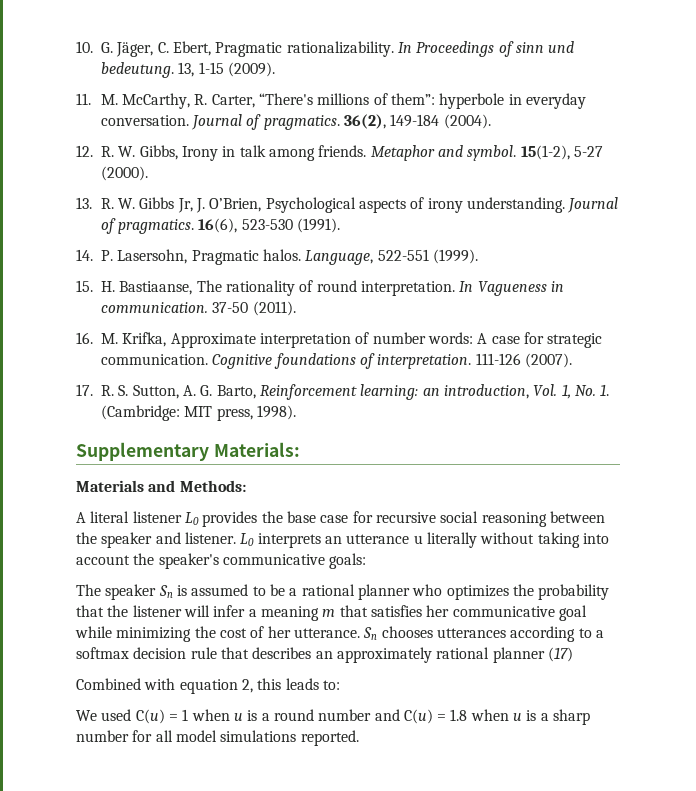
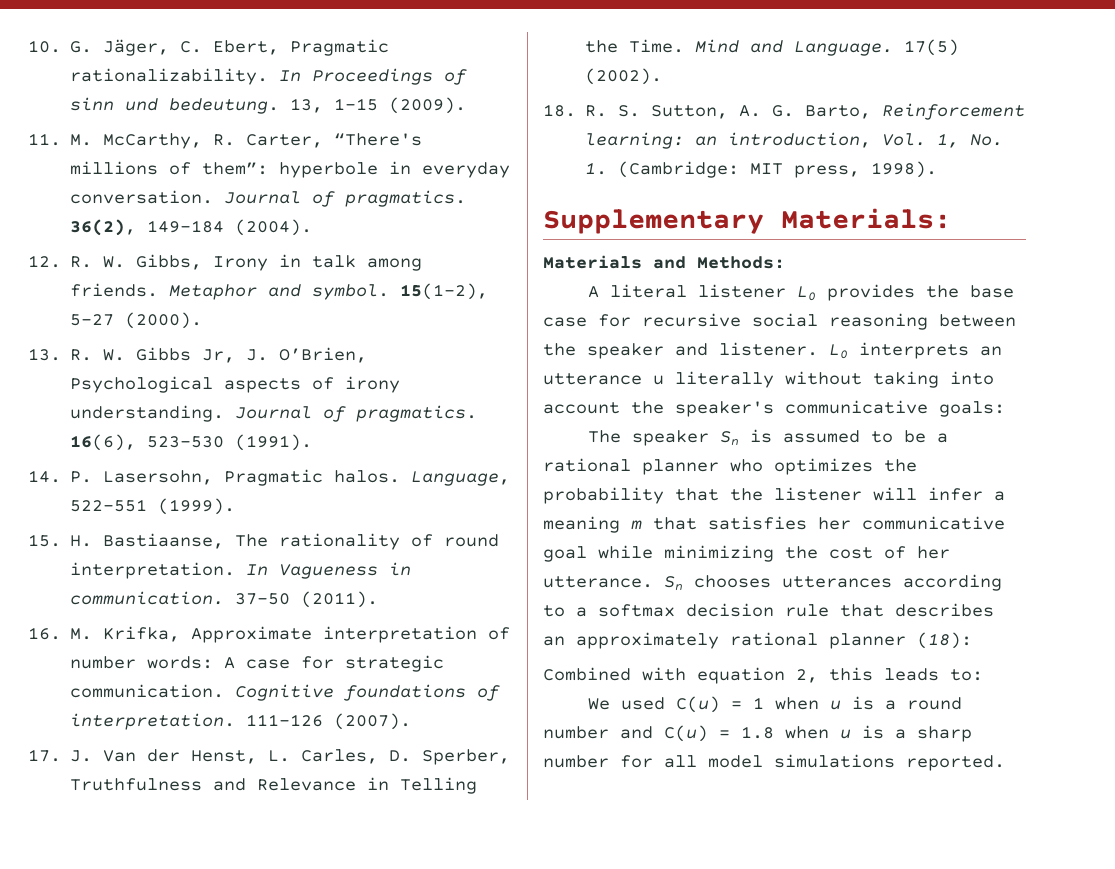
- 17. R. S. Sutton, A. G. Barto, Reinforcement learning: an introduction, Vol. 1, No. 1. (Cambridge: MIT press, 1998).
+ 17. J. Van der Henst, L. Carles, D. Sperber, Truthfulness and Relevance in Telling the Time. Mind and Language. 17(5) (2002).
+ 18. R. S. Sutton, A. G. Barto, Reinforcement learning: an introduction, Vol. 1, No. 1. (Cambridge: MIT press, 1998).
- Sn chooses utterances according to a softmax decision rule that describes an approximately rational planner (17)
+ Sn chooses utterances according to a softmax decision rule that describes an approximately rational planner (18):

